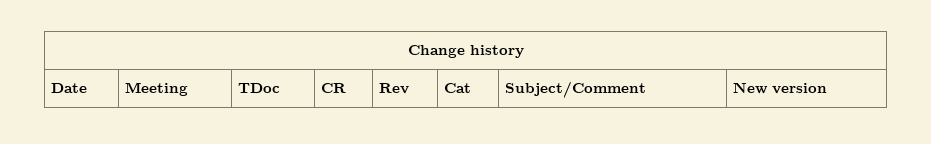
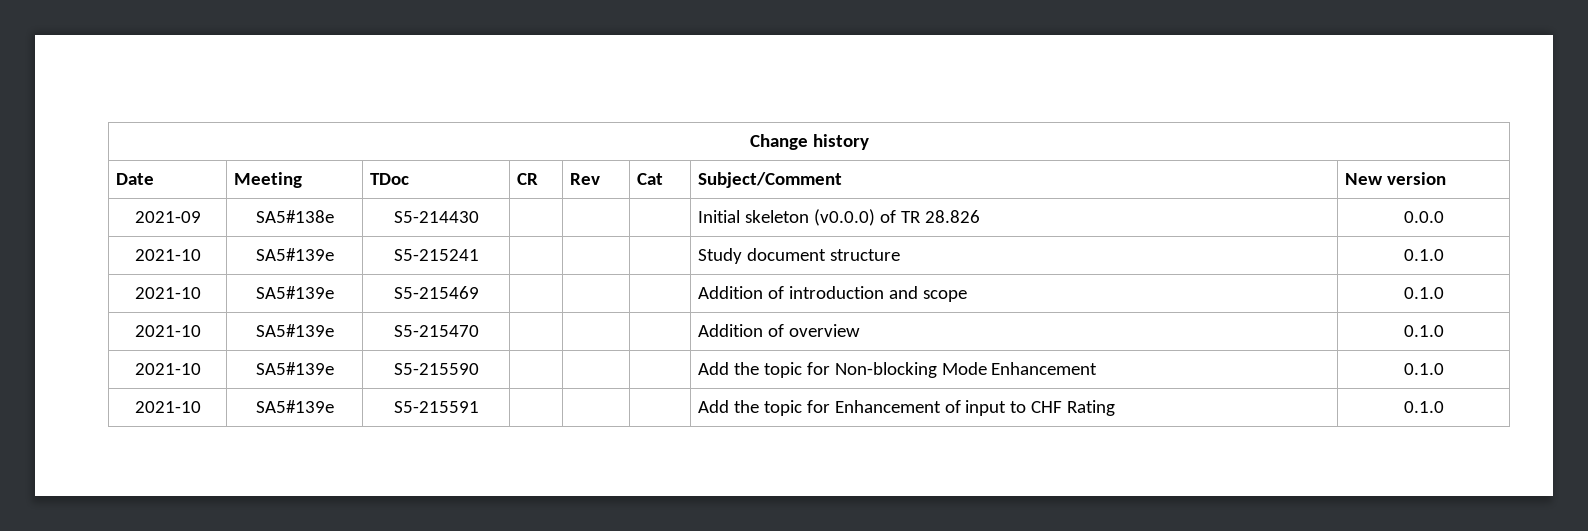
+ 2021-09 | SA5#138e | S5-214430 | | | | Initial skeleton (v0.0.0) of TR 28.826 | 0.0.0
+ 2021-10 | SA5#139e | S5-215241 | | | | Study document structure | 0.1.0
+ 2021-10 | SA5#139e | S5-215469 | | | | Addition of introduction and scope | 0.1.0
+ 2021-10 | SA5#139e | S5-215470 | | | | Addition of overview | 0.1.0
+ 2021-10 | SA5#139e | S5-215590 | | | | Add the topic for Non-blocking Mode Enhancement | 0.1.0
+ 2021-10 | SA5#139e | S5-215591 | | | | Add the topic for Enhancement of input to CHF Rating | 0.1.0

